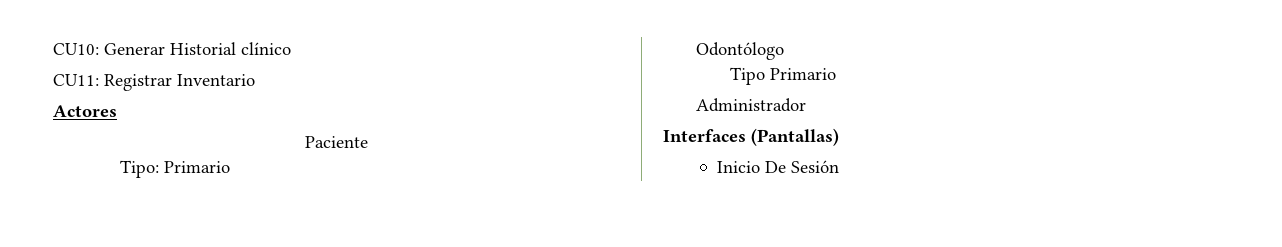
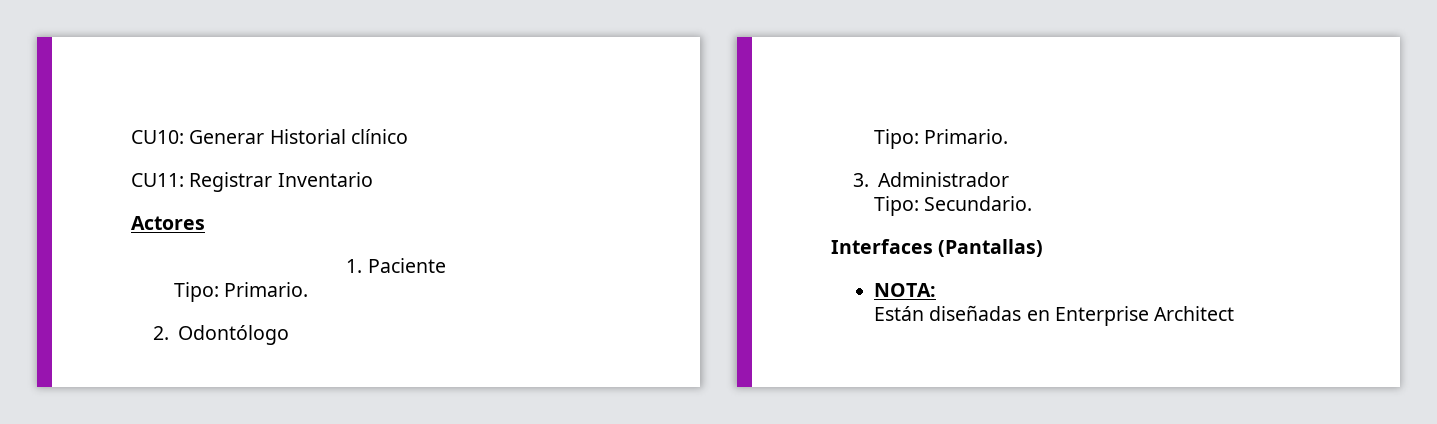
- Paciente
- Tipo: Primario
- Odontólogo
- Tipo Primario
- Administrador
+ 1. Paciente
+ Tipo: Primario.
+ 2. Odontólogo
+ Tipo: Primario.
+ 3. Administrador
+ Tipo: Secundario.
- Inicio De Sesión
+ NOTA:
+ Están diseñadas en Enterprise Architect

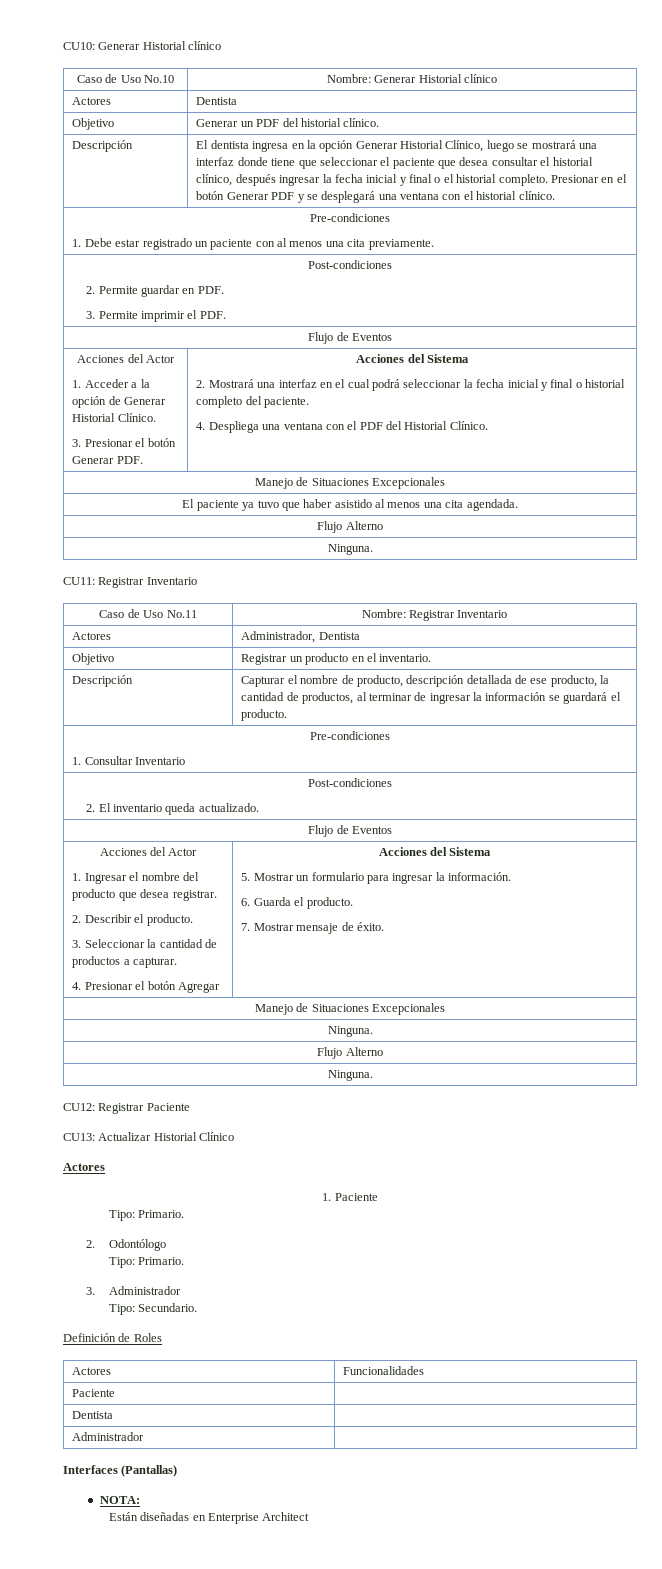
+ Caso de Uso No.10 | Nombre: Generar Historial clínico
+ Actores | Dentista
+ Objetivo | Generar un PDF del historial clínico.
+ Descripción | El dentista ingresa en la opción Generar Historial Clínico, luego se mostrará una interfaz donde tiene que seleccionar el paciente que desea consultar el historial clínico, después ingresar la fecha inicial y final o el historial completo. Presionar en el botón Generar PDF y se desplegará una ventana con el historial clínico.
+ Pre-condiciones
+ 1. Debe estar registrado un paciente con al menos una cita previamente.
+ Post-condiciones
+ 2. Permite guardar en PDF.
+ 3. Permite imprimir el PDF.
+ Flujo de Eventos
+ Acciones del Actor
+ 1. Acceder a la opción de Generar Historial Clínico.
+ 3. Presionar el botón Generar PDF. | Acciones del Sistema
+ 2. Mostrará una interfaz en el cual podrá seleccionar la fecha inicial y final o historial completo del paciente.
+ 4. Despliega una ventana con el PDF del Historial Clínico.
+ Manejo de Situaciones Excepcionales
+ El paciente ya tuvo que haber asistido al menos una cita agendada.
+ Flujo Alterno
+ Ninguna.
  CU11: Registrar Inventario
+ Caso de Uso No.11 | Nombre: Registrar Inventario
+ Actores | Administrador, Dentista
+ Objetivo | Registrar un producto en el inventario.
+ Descripción | Capturar el nombre de producto, descripción detallada de ese producto, la cantidad de productos, al terminar de ingresar la información se guardará el producto.
+ Pre-condiciones
+ 1. Consultar Inventario
+ Post-condiciones
+ 2. El inventario queda actualizado.
+ Flujo de Eventos
+ Acciones del Actor
+ 1. Ingresar el nombre del producto que desea registrar.
+ 2. Describir el producto.
+ 3. Seleccionar la cantidad de productos a capturar.
+ 4. Presionar el botón Agregar | Acciones del Sistema
+ 5. Mostrar un formulario para ingresar la información.
+ 6. Guarda el producto.
+ 7. Mostrar mensaje de éxito.
+ Manejo de Situaciones Excepcionales
+ Ninguna.
+ Flujo Alterno
+ Ninguna.
+ CU12: Registrar Paciente
+ CU13: Actualizar Historial Clínico
+ Definición de Roles
+ Actores | Funcionalidades
+ Paciente |
+ Dentista |
+ Administrador |

